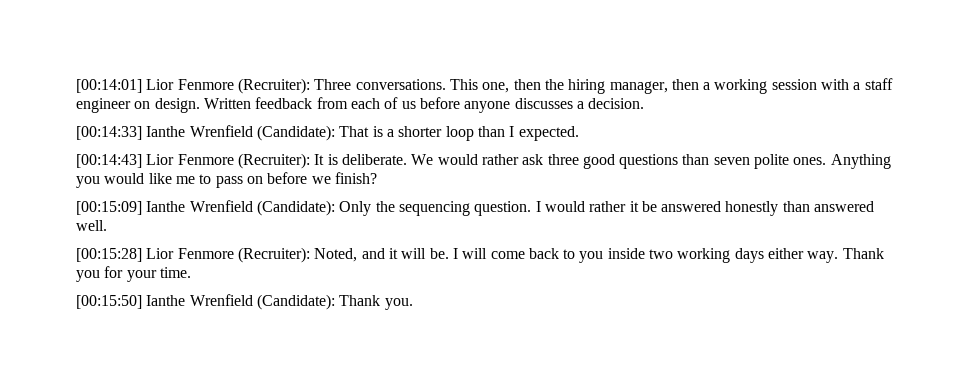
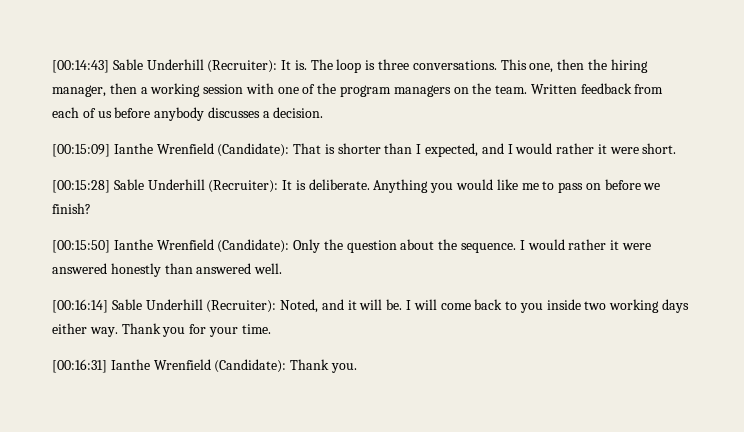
- [00:14:01] Lior Fenmore (Recruiter): Three conversations.
+ [00:14:43] Sable Underhill (Recruiter): It is. The loop is three conversations.
- This one, then the hiring manager, then a working session with a staff engineer on design.
+ This one, then the hiring manager, then a working session with one of the program managers on the team.
- Written feedback from each of us before anyone discusses a decision.
+ Written feedback from each of us before anybody discusses a decision.
- [00:14:33] Ianthe Wrenfield (Candidate): That is a shorter loop than I expected.
- [00:14:43] Lior Fenmore (Recruiter): It is deliberate. We would rather ask three good questions than seven polite ones.
+ [00:15:09] Ianthe Wrenfield (Candidate): That is shorter than I expected, and I would rather it were short.
+ [00:15:28] Sable Underhill (Recruiter): It is deliberate.
- [00:15:09] Ianthe Wrenfield (Candidate): Only the sequencing question. I would rather it be answered honestly than answered well.
+ [00:15:50] Ianthe Wrenfield (Candidate): Only the question about the sequence. I would rather it were answered honestly than answered well.
- [00:15:28] Lior Fenmore (Recruiter): Noted, and it will be.
+ [00:16:14] Sable Underhill (Recruiter): Noted, and it will be.
- [00:15:50] Ianthe Wrenfield (Candidate): Thank you.
+ [00:16:31] Ianthe Wrenfield (Candidate): Thank you.

